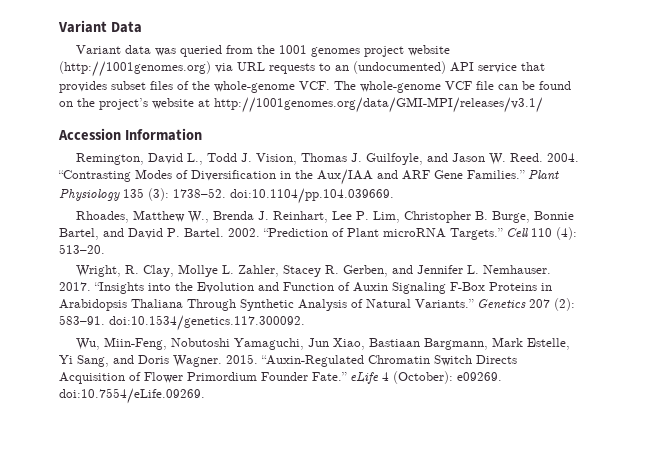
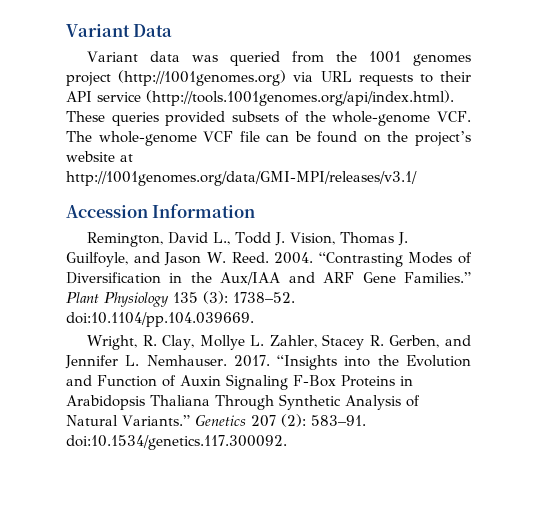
- Variant data was queried from the 1001 genomes project website (http://1001genomes.org) via URL requests to an (undocumented) API service that provides subset files of the whole-genome VCF. The whole-genome VCF file can be found on the project’s website at http://1001genomes.org/data/GMI-MPI/releases/v3.1/
+ Variant data was queried from the 1001 genomes project (http://1001genomes.org) via URL requests to their API service (http://tools.1001genomes.org/api/index.html). These queries provided subsets of the whole-genome VCF. The whole-genome VCF file can be found on the project’s website at http://1001genomes.org/data/GMI-MPI/releases/v3.1/
- Rhoades, Matthew W., Brenda J. Reinhart, Lee P. Lim, Christopher B. Burge, Bonnie Bartel, and David P. Bartel. 2002. “Prediction of Plant microRNA Targets.” Cell 110 (4): 513–20.
- Wu, Miin-Feng, Nobutoshi Yamaguchi, Jun Xiao, Bastiaan Bargmann, Mark Estelle, Yi Sang, and Doris Wagner. 2015. “Auxin-Regulated Chromatin Switch Directs Acquisition of Flower Primordium Founder Fate.” eLife 4 (October): e09269. doi:10.7554/eLife.09269.

